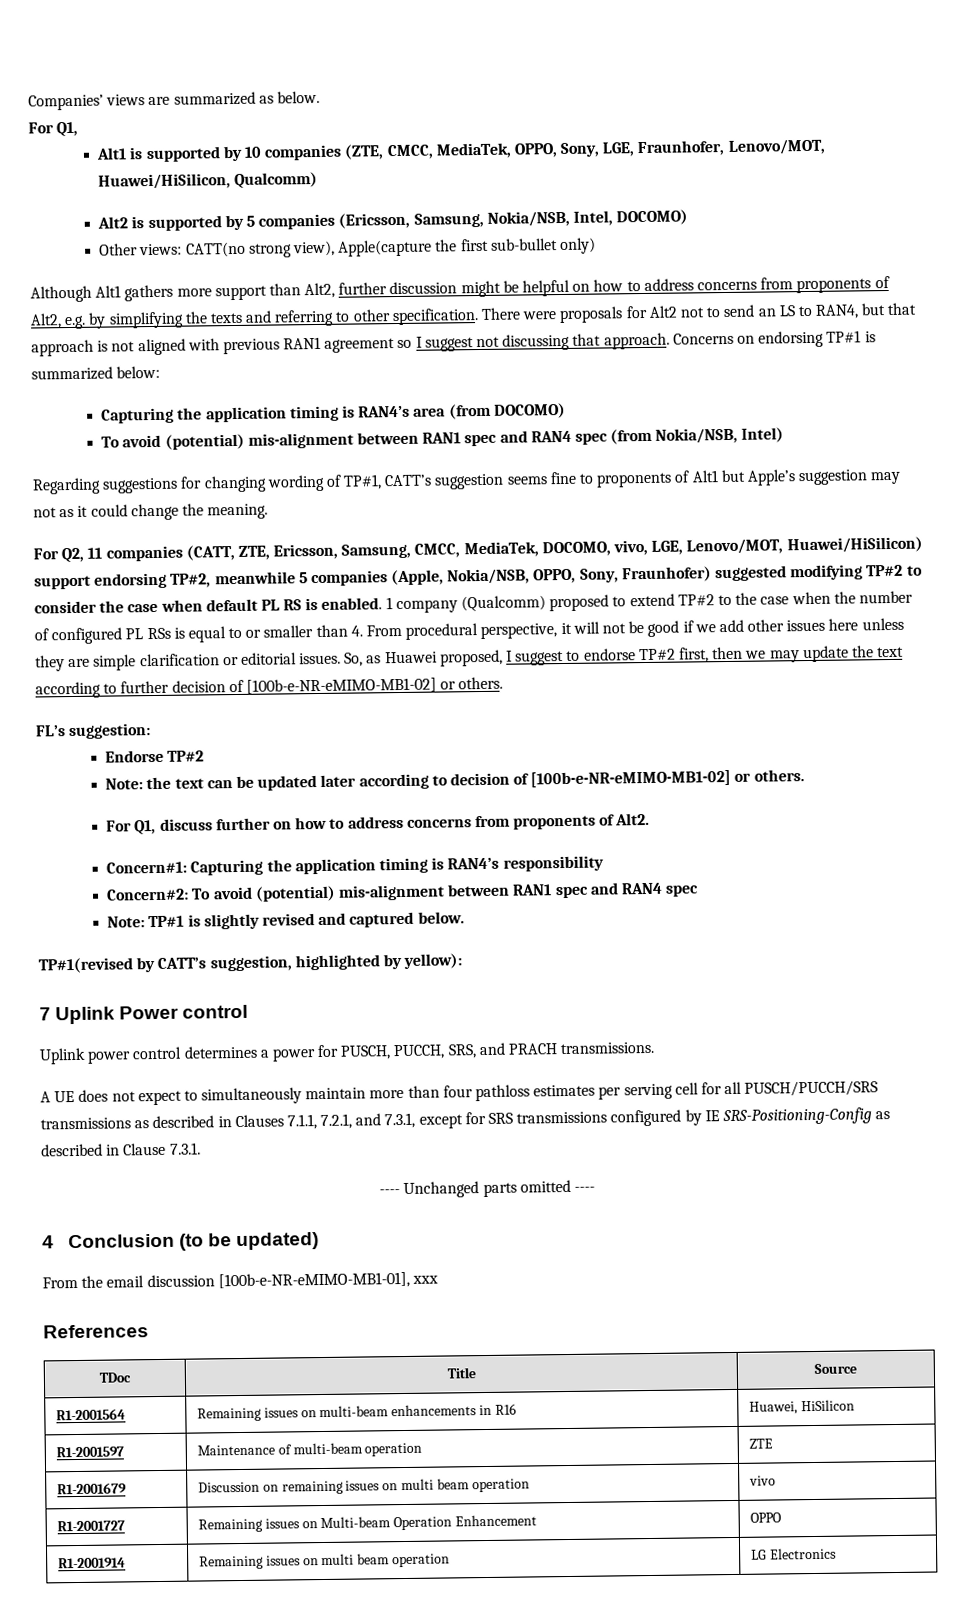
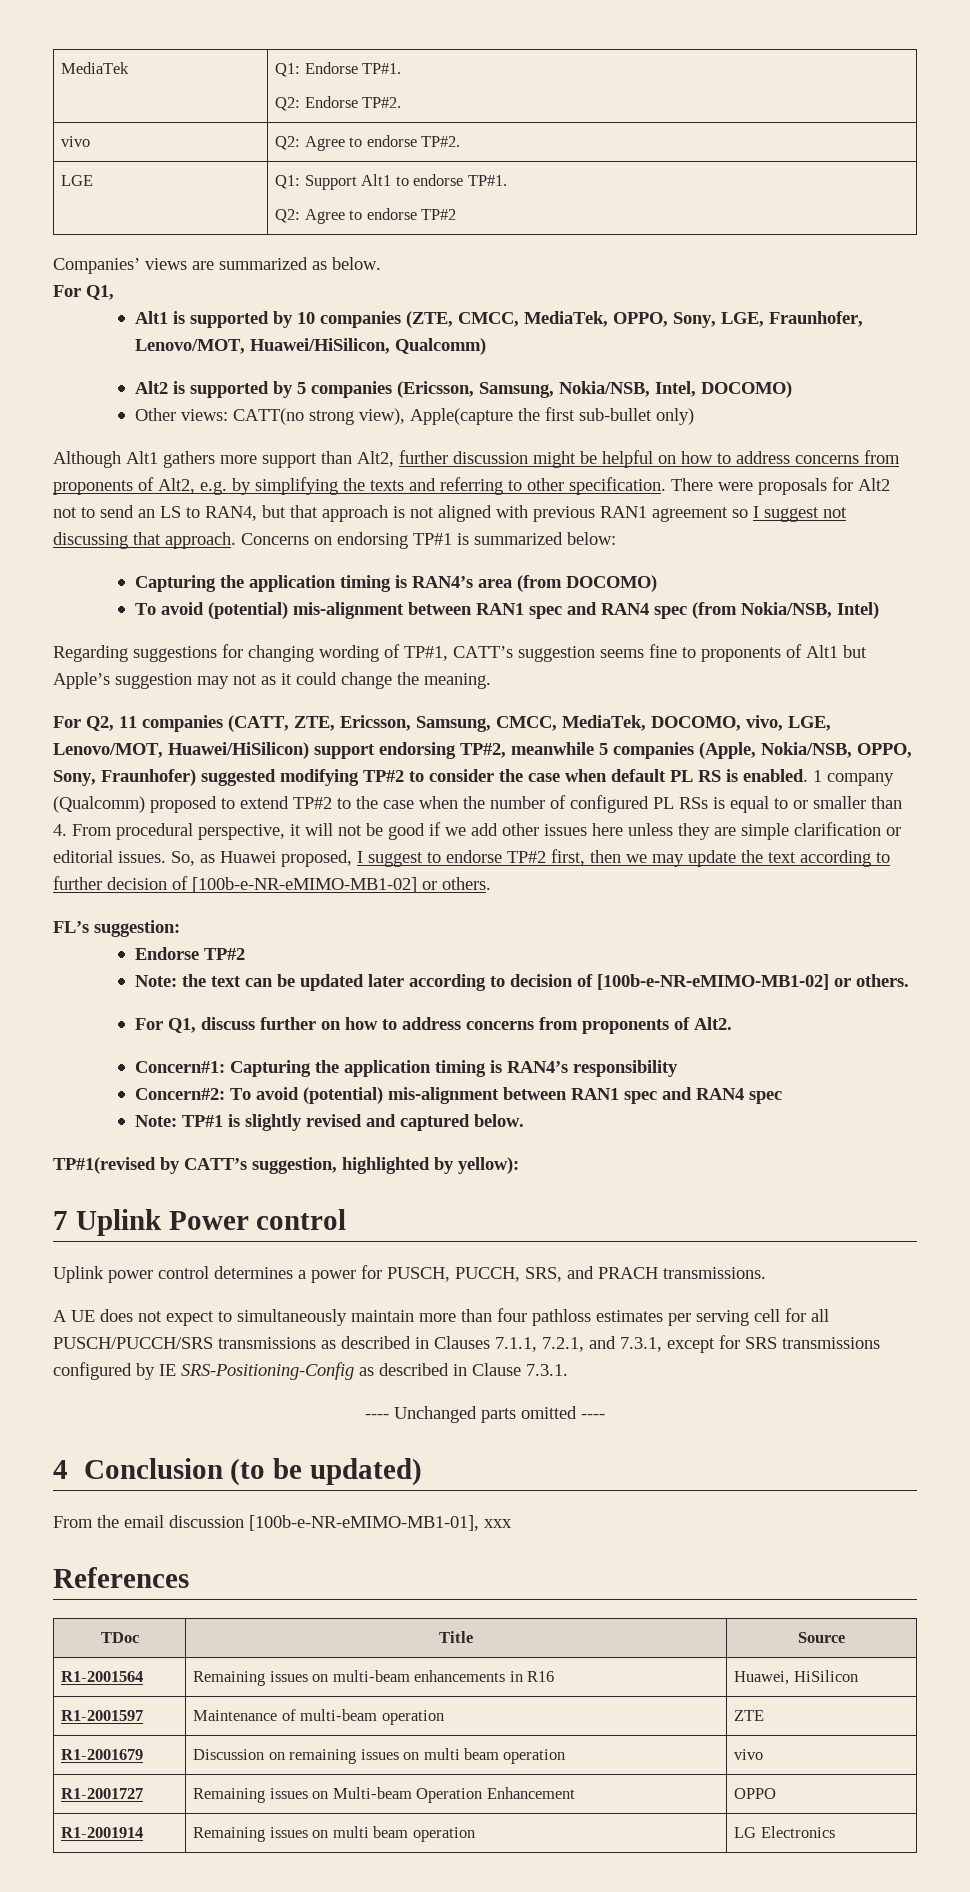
+ MediaTek | Q1: Endorse TP#1.
+ Q2: Endorse TP#2.
+ vivo | Q2: Agree to endorse TP#2.
+ LGE | Q1: Support Alt1 to endorse TP#1.
+ Q2: Agree to endorse TP#2

